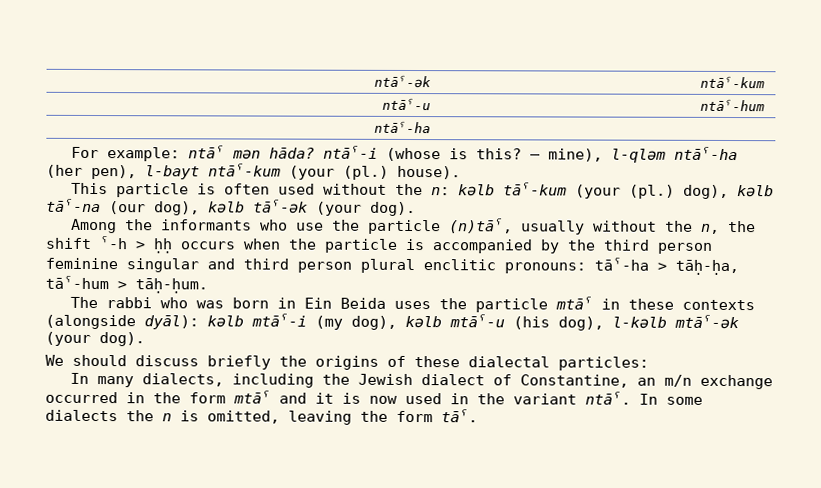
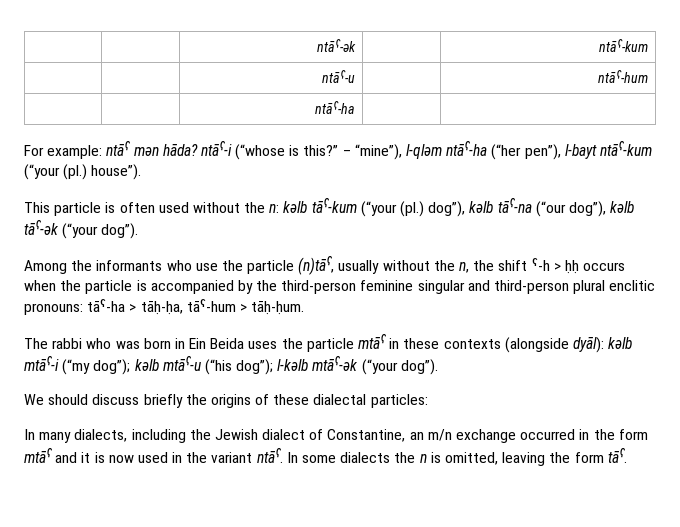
- For example: ntāˁ mən hāda? ntāˁ-i (whose is this? – mine), l-qləm ntāˁ-ha (her pen), l-bayt ntāˁ-kum (your (pl.) house).
+ For example: ntāˁ mən hāda? ntāˁ-i (“whose is this?” – “mine”), l-qləm ntāˁ-ha (“her pen”), l-bayt ntāˁ-kum (“your (pl.) house”).
- This particle is often used without the n: kəlb tāˁ-kum (your (pl.) dog), kəlb tāˁ-na (our dog), kəlb tāˁ-ək (your dog).
+ This particle is often used without the n: kəlb tāˁ-kum (“your (pl.) dog”), kəlb tāˁ-na (“our dog”), kəlb tāˁ-ək (“your dog”).
- Among the informants who use the particle (n)tāˁ, usually without the n, the shift ˁ-h > ḥḥ occurs when the particle is accompanied by the third person feminine singular and third person plural enclitic pronouns: tāˁ-ha > tāḥ-ḥa, tāˁ-hum > tāḥ-ḥum.
+ Among the informants who use the particle (n)tāˁ, usually without the n, the shift ˁ-h > ḥḥ occurs when the particle is accompanied by the third-person feminine singular and third-person plural enclitic pronouns: tāˁ-ha > tāḥ-ḥa, tāˁ-hum > tāḥ-ḥum.
- The rabbi who was born in Ein Beida uses the particle mtāˁ in these contexts (alongside dyāl): kəlb mtāˁ-i (my dog), kəlb mtāˁ-u (his dog), l-kəlb mtāˁ-ək (your dog).
+ The rabbi who was born in Ein Beida uses the particle mtāˁ in these contexts (alongside dyāl): kəlb mtāˁ-i (“my dog”); kəlb mtāˁ-u (“his dog”); l-kəlb mtāˁ-ək (“your dog”).

